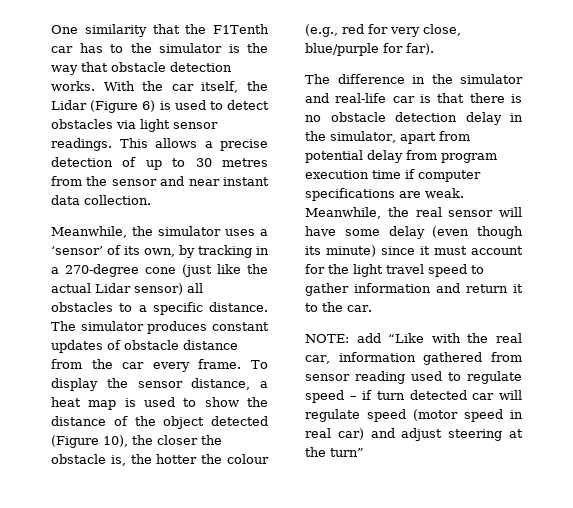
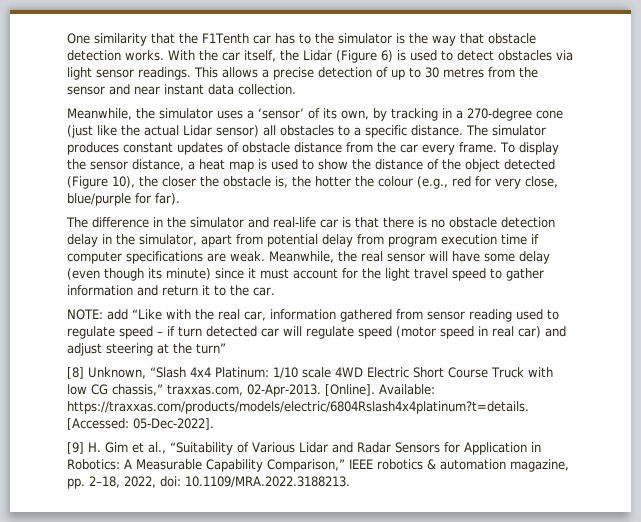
+ [8] Unknown, “Slash 4x4 Platinum: 1/10 scale 4WD Electric Short Course Truck with low CG chassis,” traxxas.com, 02-Apr-2013. [Online]. Available: https://traxxas.com/products/models/electric/6804Rslash4x4platinum?t=details. [Accessed: 05-Dec-2022].
+ [9] H. Gim et al., “Suitability of Various Lidar and Radar Sensors for Application in Robotics: A Measurable Capability Comparison,” IEEE robotics & automation magazine, pp. 2–18, 2022, doi: 10.1109/MRA.2022.3188213.

